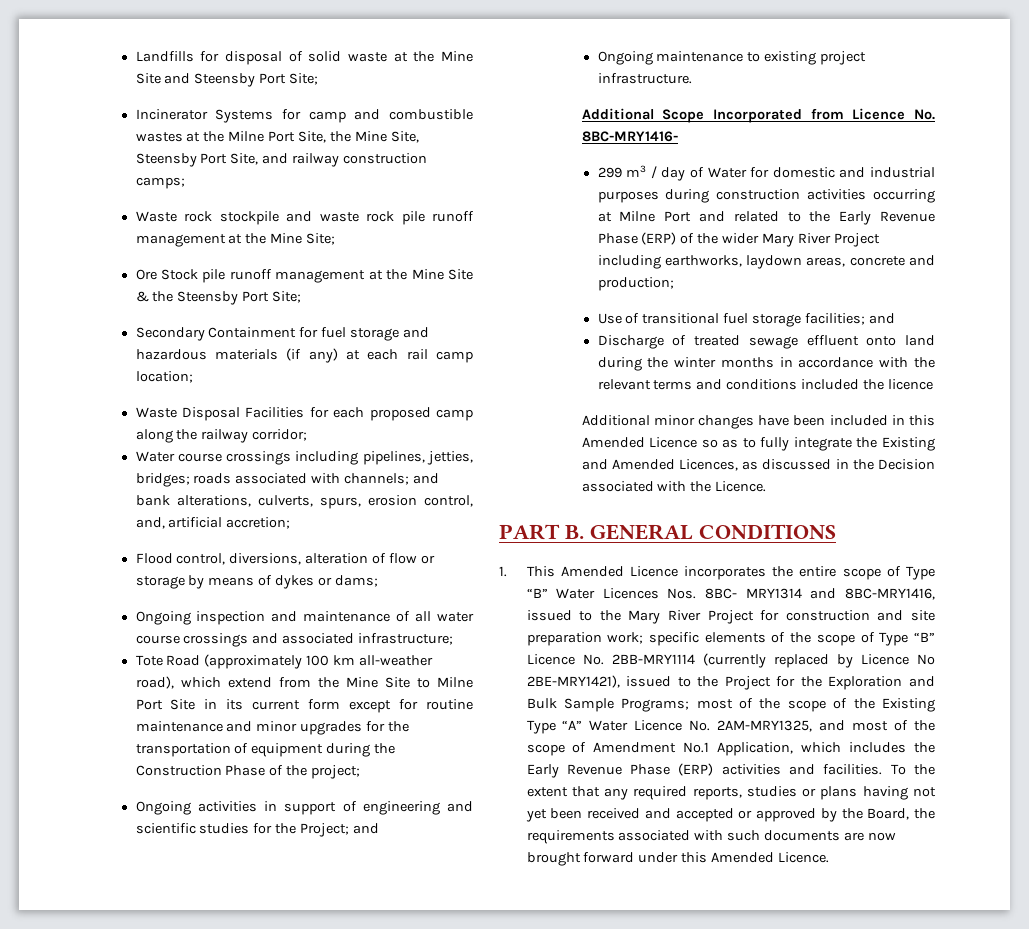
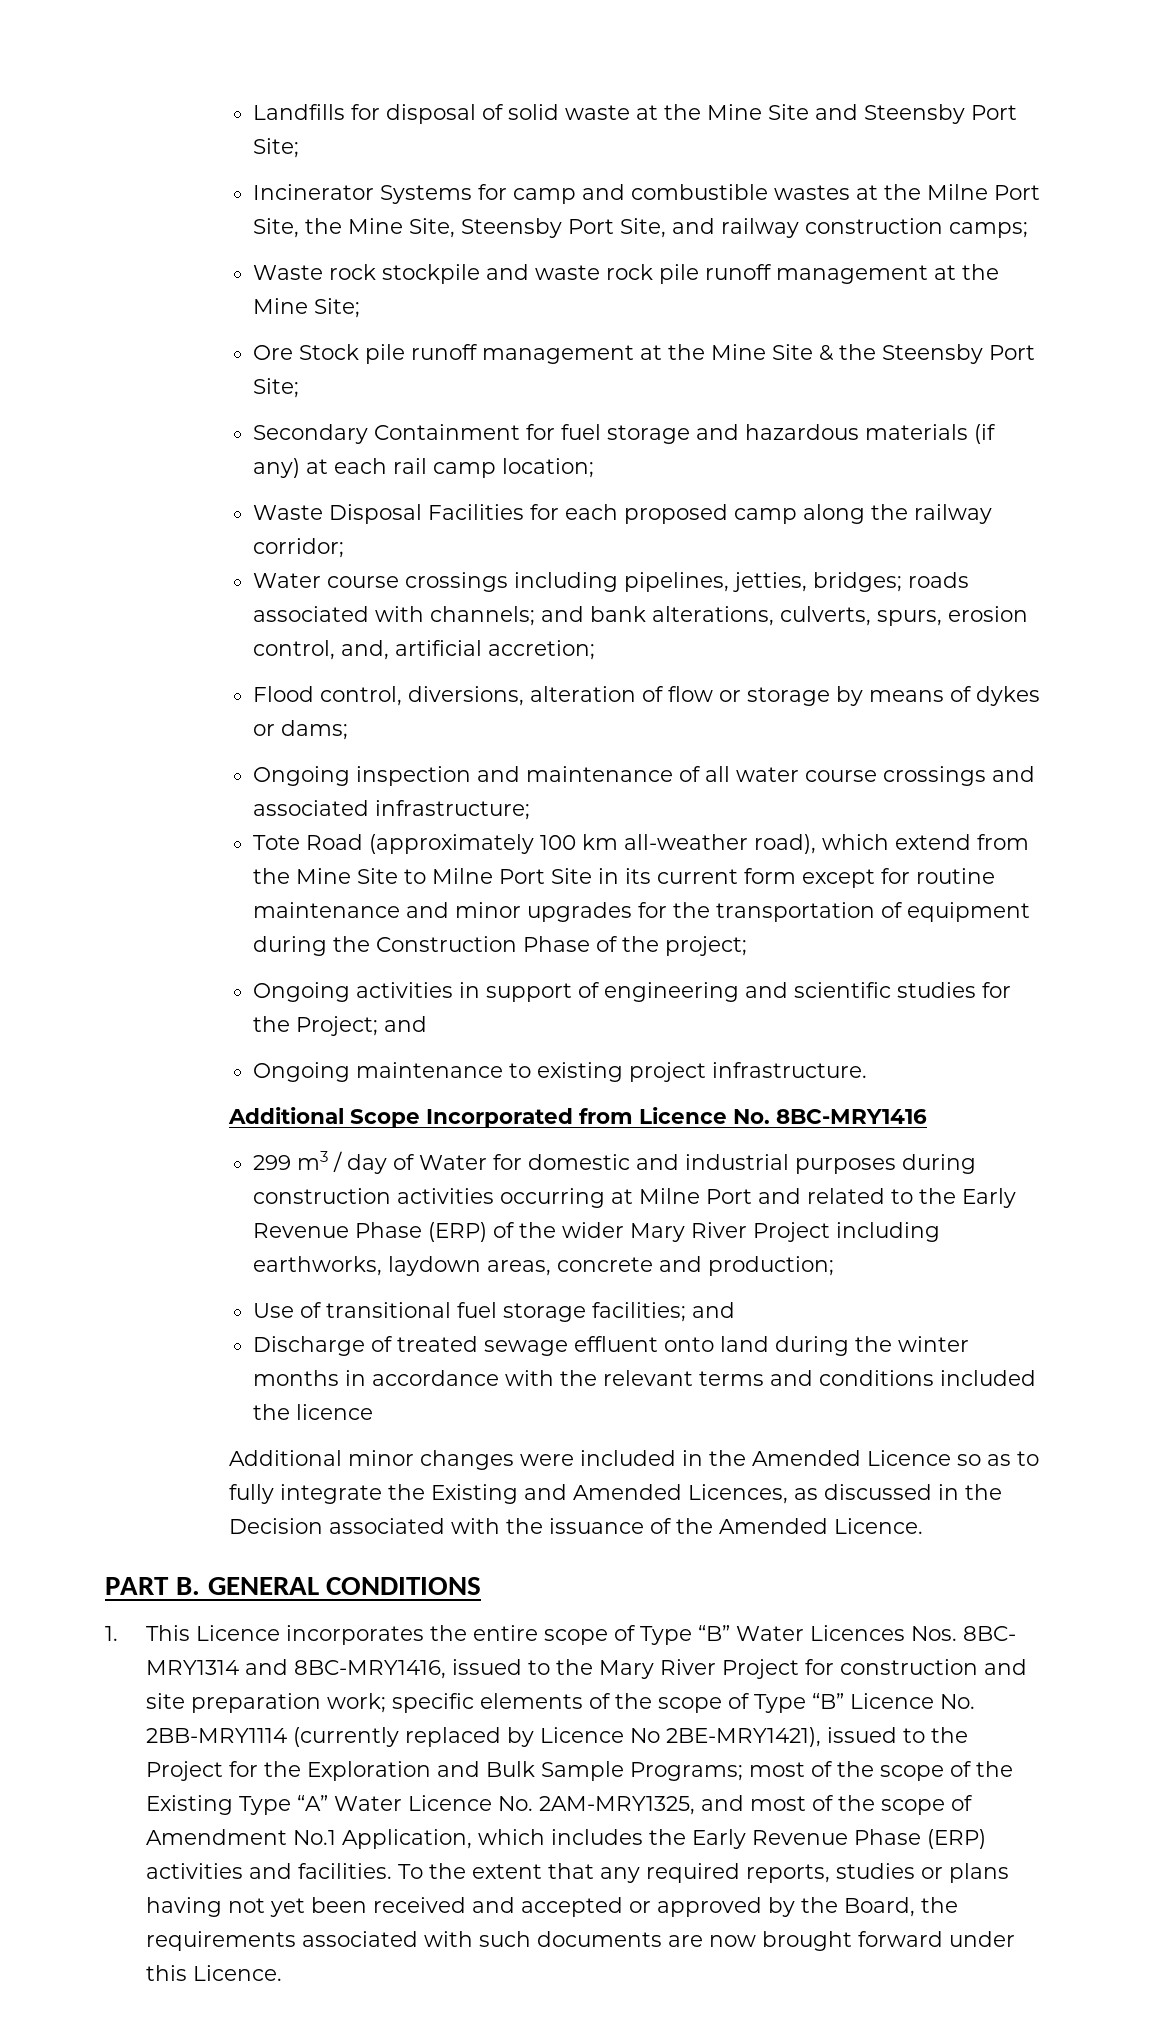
- Additional Scope Incorporated from Licence No. 8BC-MRY1416-
+ Additional Scope Incorporated from Licence No. 8BC-MRY1416
- Additional minor changes have been included in this Amended Licence so as to fully integrate the Existing and Amended Licences, as discussed in the Decision associated with the Licence.
+ Additional minor changes were included in the Amended Licence so as to fully integrate the Existing and Amended Licences, as discussed in the Decision associated with the issuance of the Amended Licence.
- 1. This Amended Licence incorporates the entire scope of Type “B” Water Licences Nos. 8BC- MRY1314 and 8BC-MRY1416, issued to the Mary River Project for construction and site preparation work;
+ 1. This Licence incorporates the entire scope of Type “B” Water Licences Nos. 8BC- MRY1314 and 8BC-MRY1416, issued to the Mary River Project for construction and site preparation work;
- To the extent that any required reports, studies or plans having not yet been received and accepted or approved by the Board, the requirements associated with such documents are now brought forward under this Amended Licence.
+ To the extent that any required reports, studies or plans having not yet been received and accepted or approved by the Board, the requirements associated with such documents are now brought forward under this Licence.

